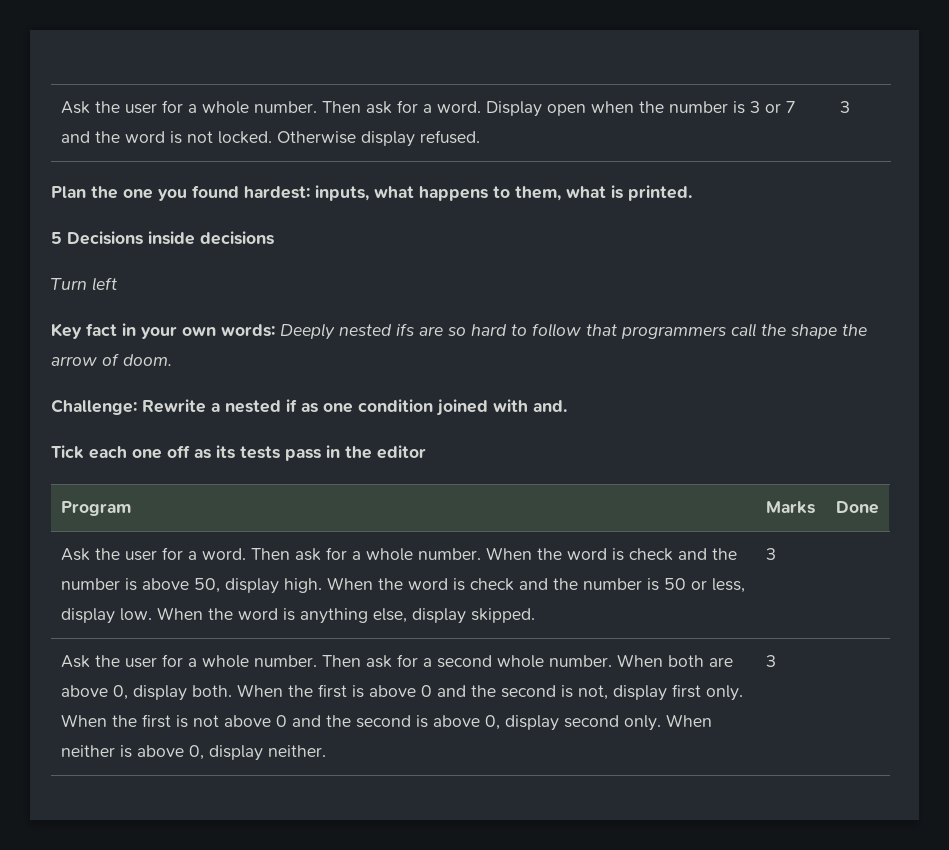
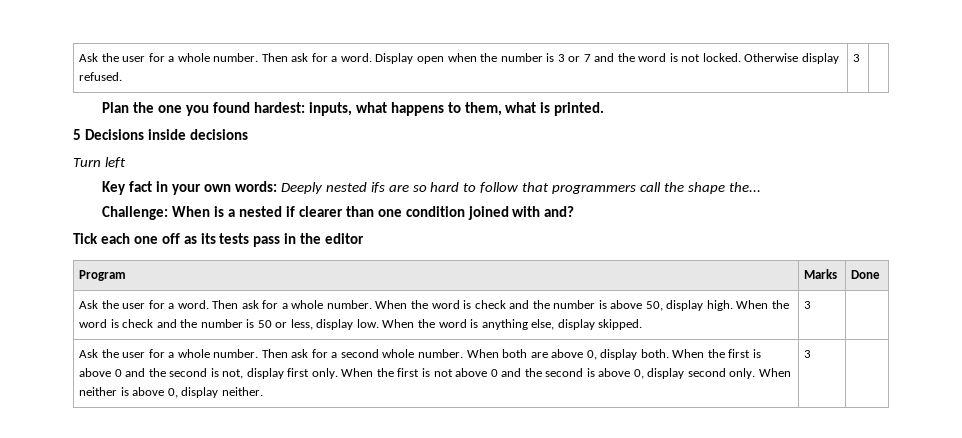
- Key fact in your own words: Deeply nested ifs are so hard to follow that programmers call the shape the arrow of doom.
+ Key fact in your own words: Deeply nested ifs are so hard to follow that programmers call the shape the...
- Challenge: Rewrite a nested if as one condition joined with and.
+ Challenge: When is a nested if clearer than one condition joined with and?

